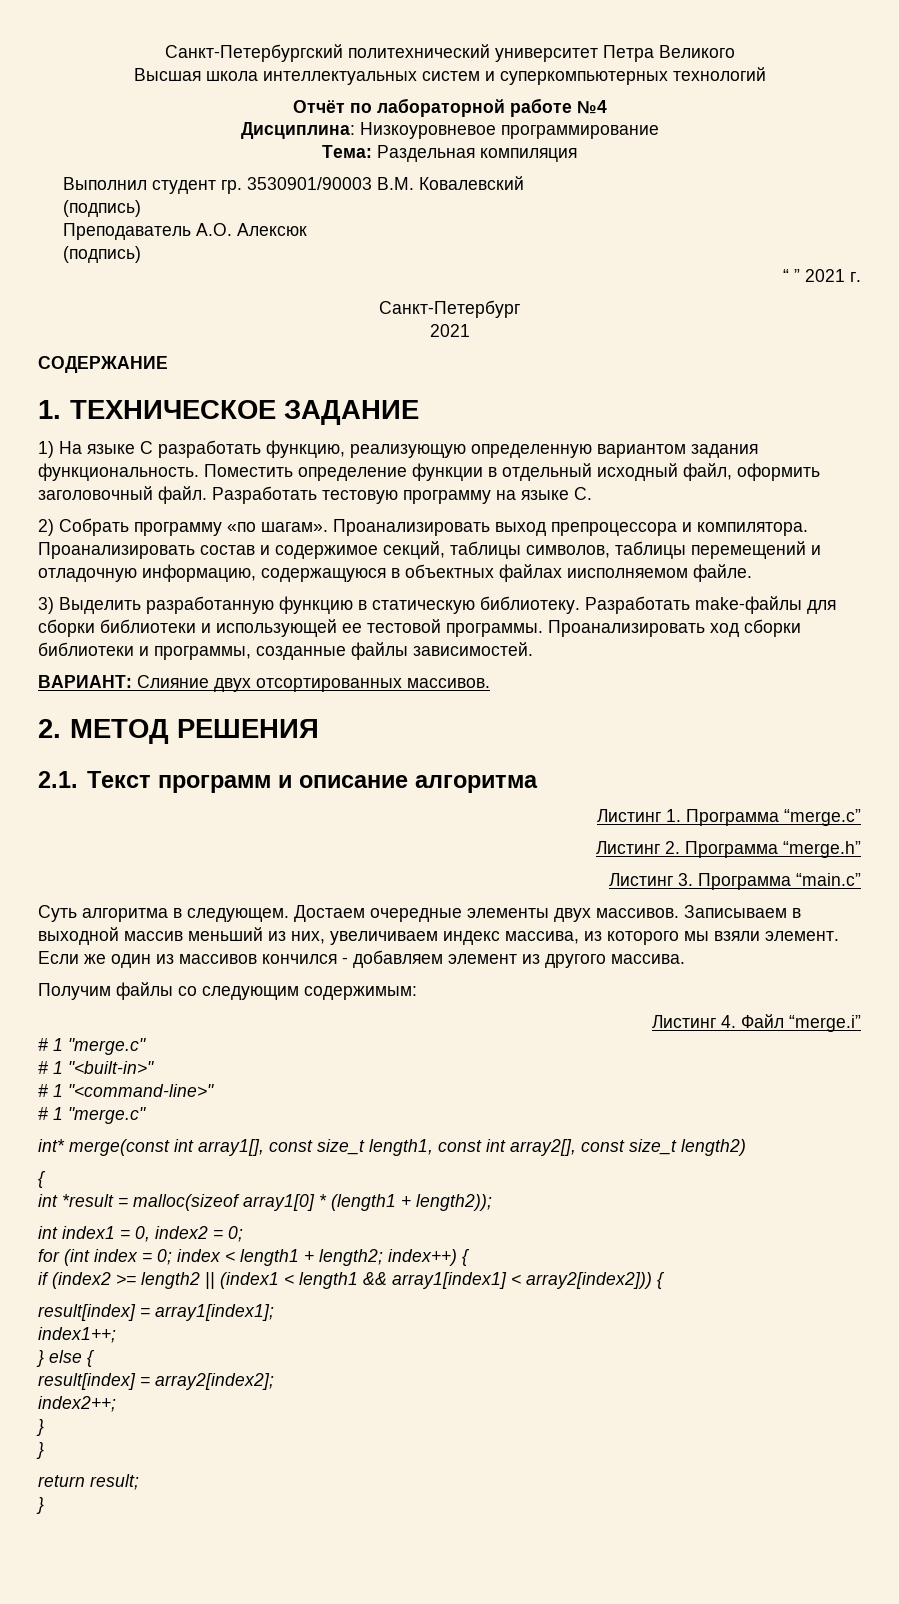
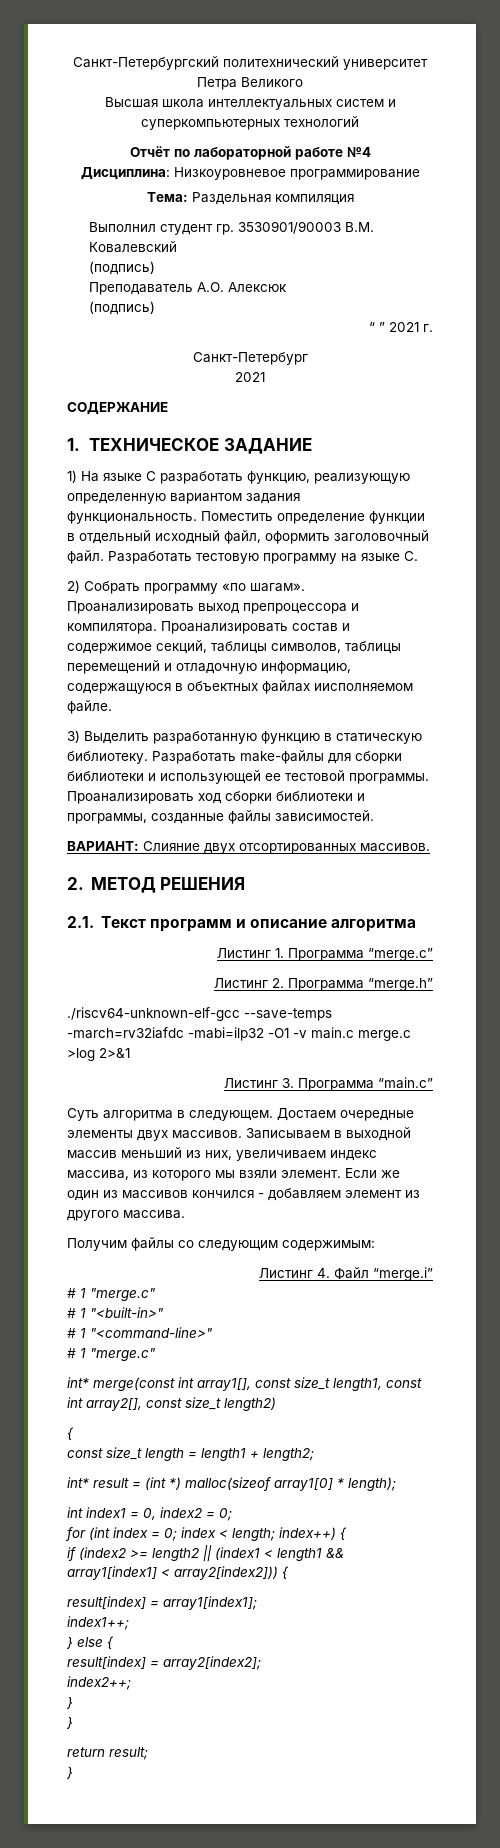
+ ./riscv64-unknown-elf-gcc --save-temps -march=rv32iafdc -mabi=ilp32 -O1 -v main.c merge.c >log 2>&1
- int *result = malloc(sizeof array1[0] * (length1 + length2));
+ const size_t length = length1 + length2;
+ int* result = (int *) malloc(sizeof array1[0] * length);
- for (int index = 0; index < length1 + length2; index++) {
+ for (int index = 0; index < length; index++) {

